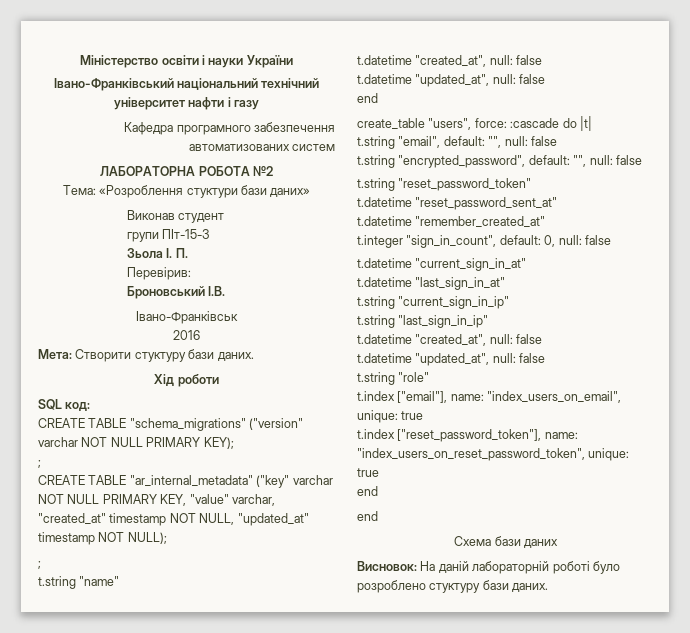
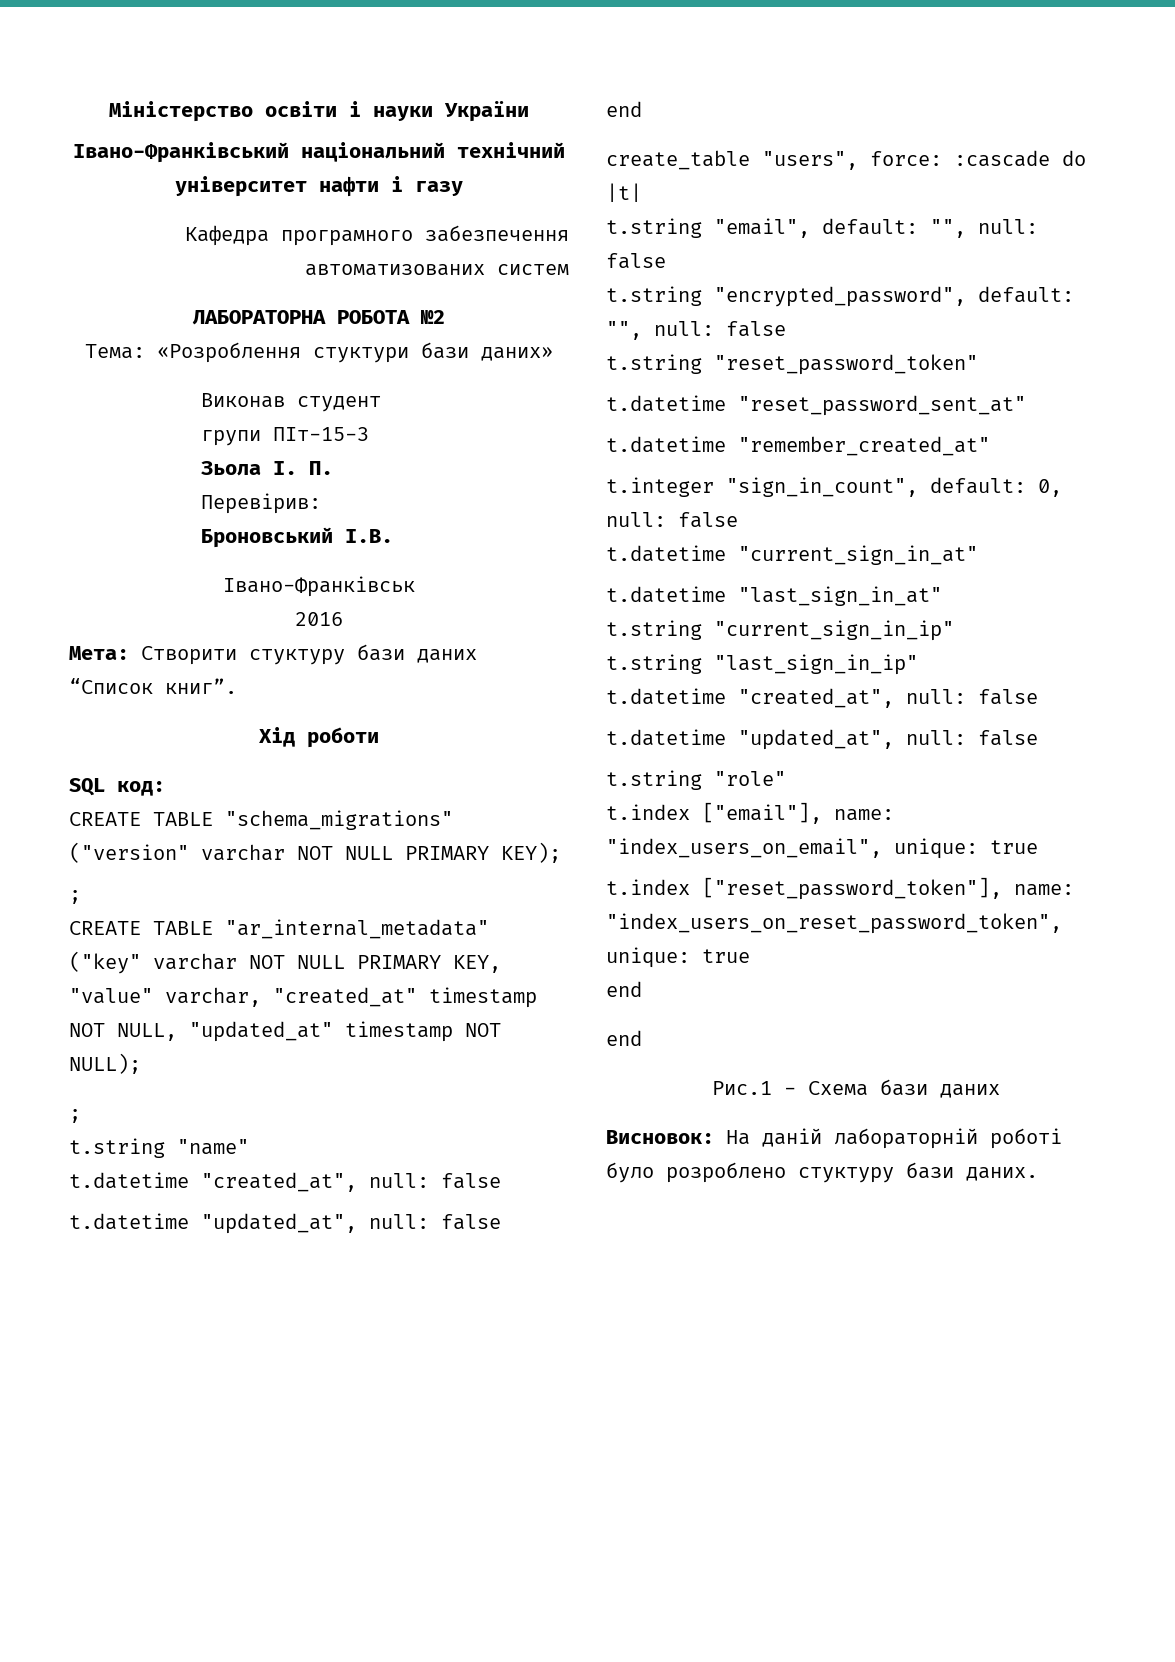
- Мета: Cтворити стуктуру бази даних.
+ Мета: Cтворити стуктуру бази даних “Список книг”.
- Схема бази даних
+ Рис.1 - Схема бази даних

